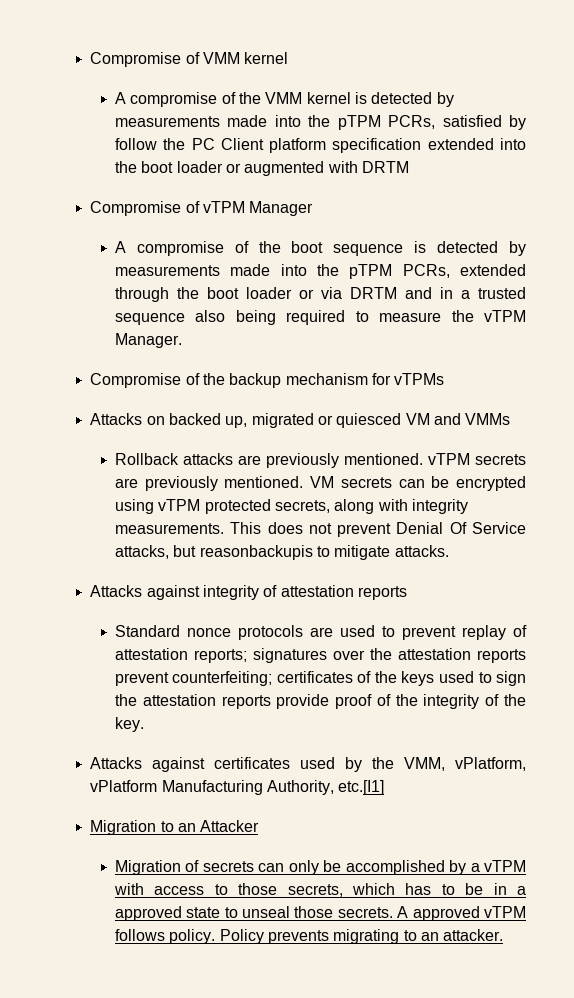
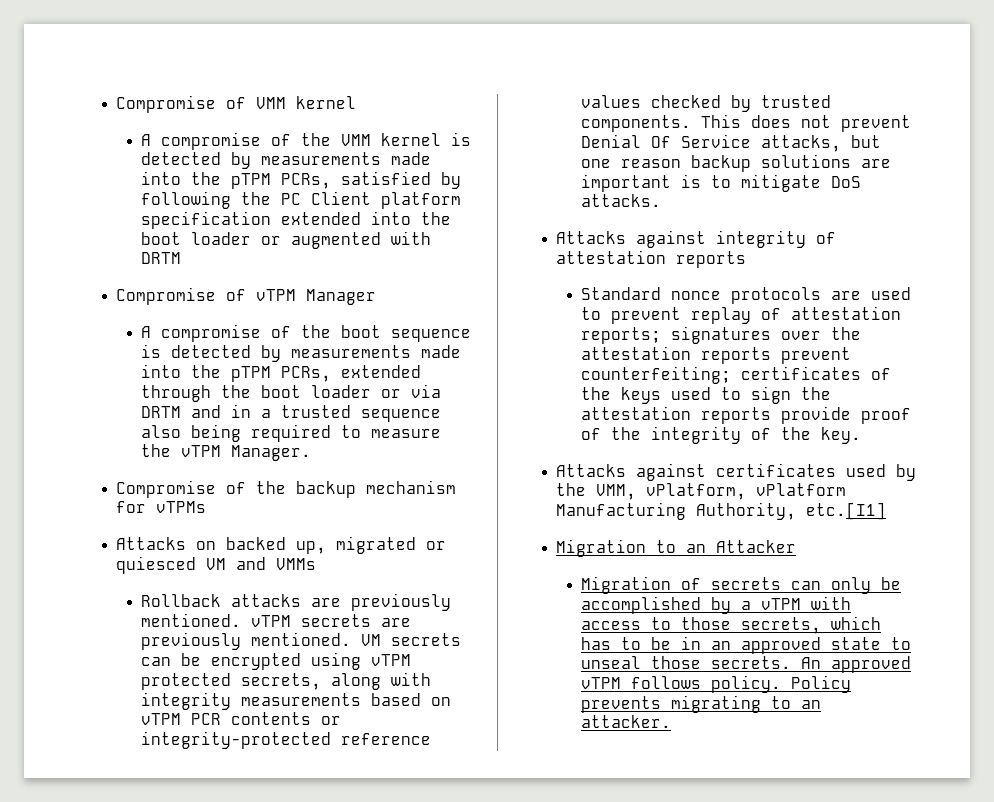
- A compromise of the VMM kernel is detected by measurements made into the pTPM PCRs, satisfied by follow the PC Client platform specification extended into the boot loader or augmented with DRTM
+ A compromise of the VMM kernel is detected by measurements made into the pTPM PCRs, satisfied by following the PC Client platform specification extended into the boot loader or augmented with DRTM
- VM secrets can be encrypted using vTPM protected secrets, along with integrity measurements.
+ VM secrets can be encrypted using vTPM protected secrets, along with integrity measurements based on vTPM PCR contents or integrity-protected reference values checked by trusted components.
- This does not prevent Denial Of Service attacks, but reasonbackupis to mitigate attacks.
+ This does not prevent Denial Of Service attacks, but one reason backup solutions are important is to mitigate DoS attacks.
- Migration of secrets can only be accomplished by a vTPM with access to those secrets, which has to be in a approved state to unseal those secrets.
+ Migration of secrets can only be accomplished by a vTPM with access to those secrets, which has to be in an approved state to unseal those secrets.
- A approved vTPM follows policy.
+ An approved vTPM follows policy.

